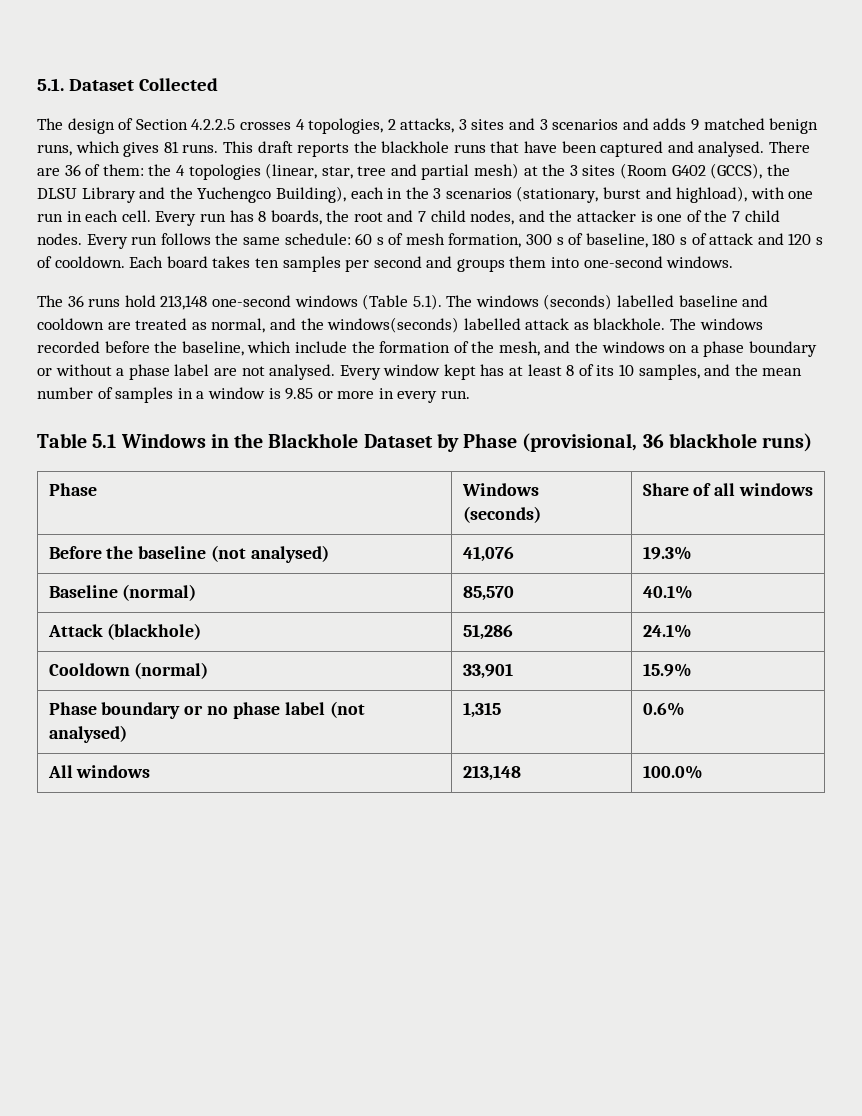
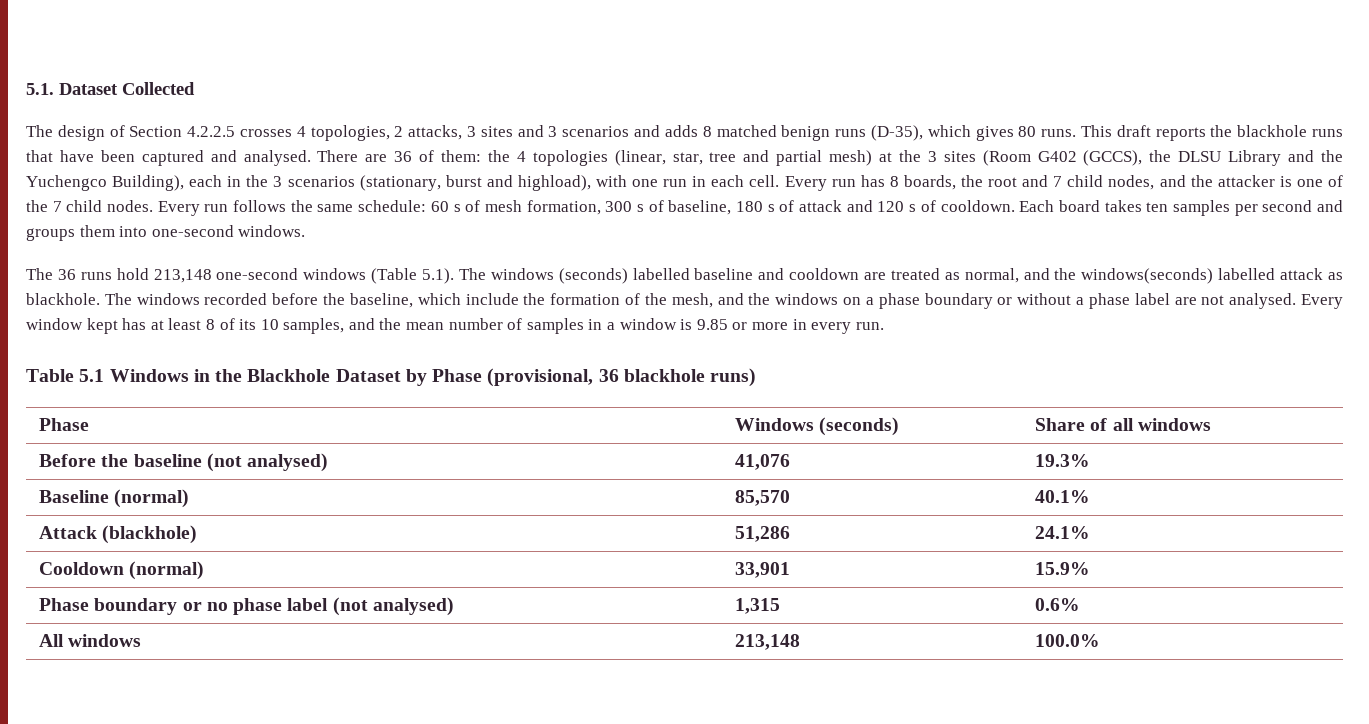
- The design of Section 4.2.2.5 crosses 4 topologies, 2 attacks, 3 sites and 3 scenarios and adds 9 matched benign runs, which gives 81 runs.
+ The design of Section 4.2.2.5 crosses 4 topologies, 2 attacks, 3 sites and 3 scenarios and adds 8 matched benign runs (D-35), which gives 80 runs.

